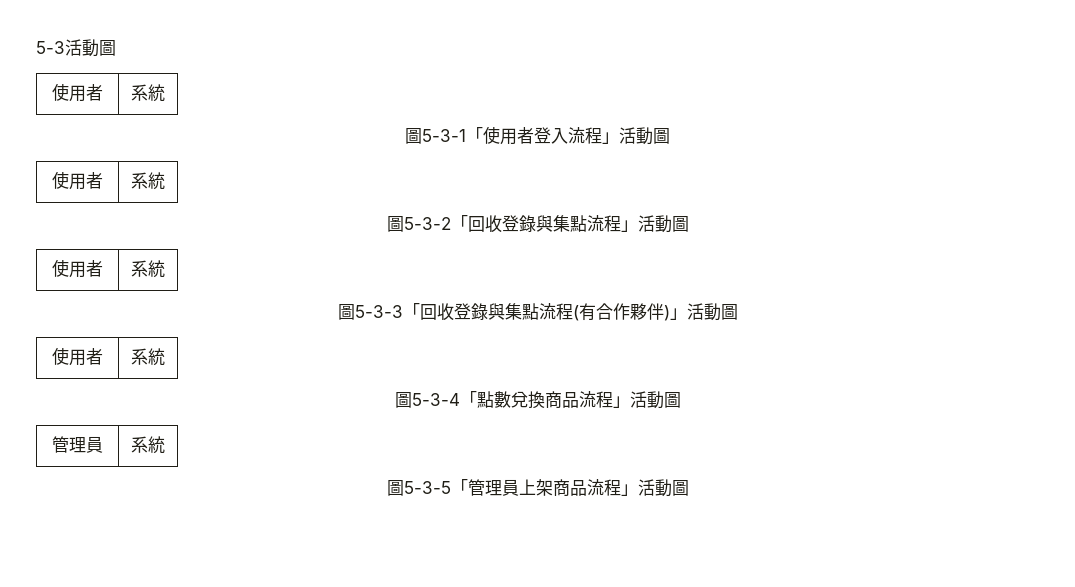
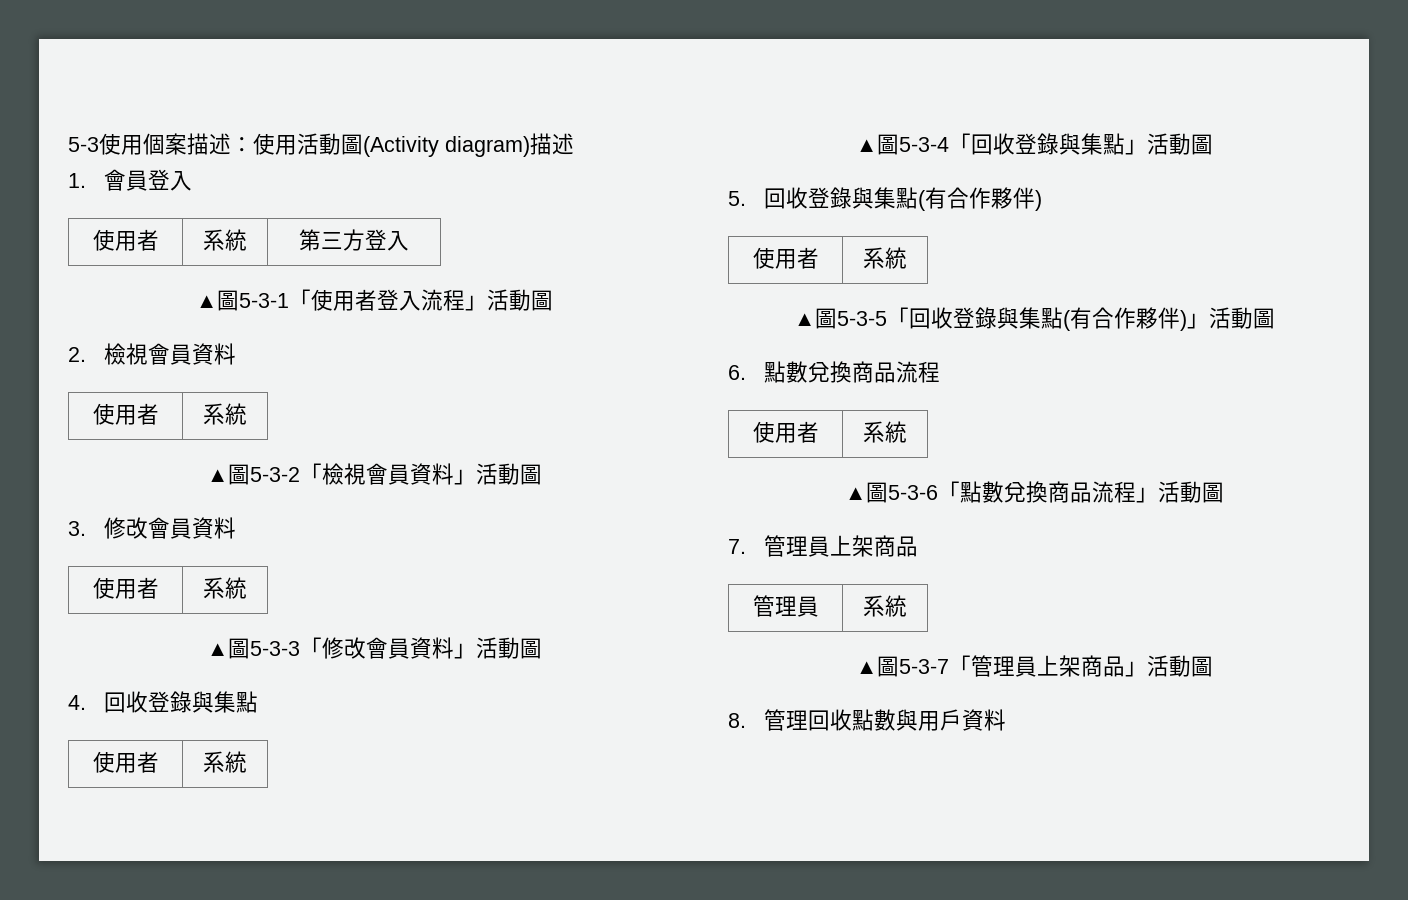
- 5-3活動圖
+ 5-3使用個案描述：使用活動圖(Activity diagram)描述
+ 1.會員登入
+ 使用者 | 系統 | 第三方登入
+ ▲圖5-3-1「使用者登入流程」活動圖
+ 2.檢視會員資料
  使用者 | 系統
- 圖5-3-1「使用者登入流程」活動圖
+ ▲圖5-3-2「檢視會員資料」活動圖
+ 3.修改會員資料
  使用者 | 系統
- 圖5-3-2「回收登錄與集點流程」活動圖
+ ▲圖5-3-3「修改會員資料」活動圖
+ 4.回收登錄與集點
  使用者 | 系統
- 圖5-3-3「回收登錄與集點流程(有合作夥伴)」活動圖
+ ▲圖5-3-4「回收登錄與集點」活動圖
+ 5.回收登錄與集點(有合作夥伴)
  使用者 | 系統
- 圖5-3-4「點數兌換商品流程」活動圖
+ ▲圖5-3-5「回收登錄與集點(有合作夥伴)」活動圖
+ 6.點數兌換商品流程
+ 使用者 | 系統
+ ▲圖5-3-6「點數兌換商品流程」活動圖
+ 7.管理員上架商品
- 圖5-3-5「管理員上架商品流程」活動圖
+ ▲圖5-3-7「管理員上架商品」活動圖
+ 8.管理回收點數與用戶資料

